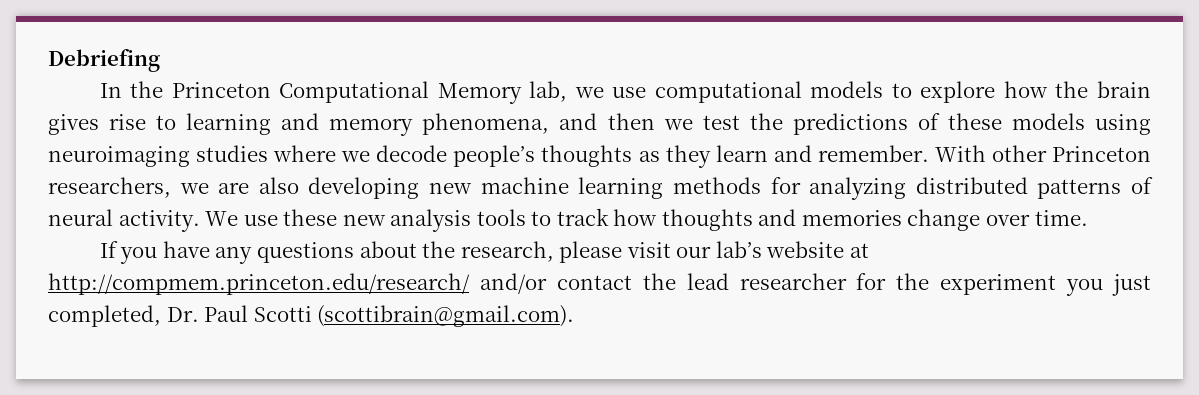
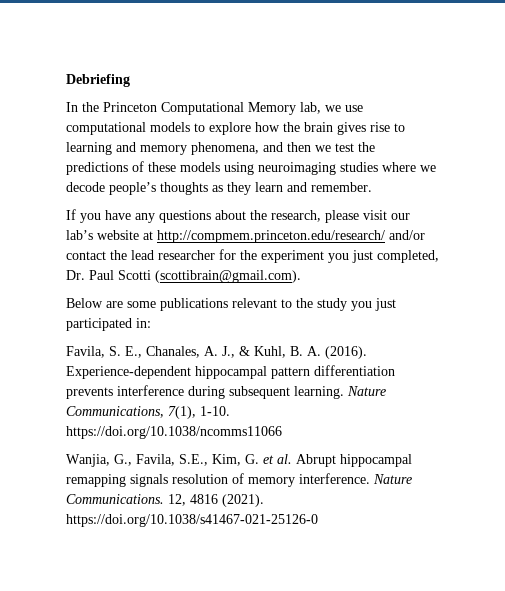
- With other Princeton researchers, we are also developing new machine learning methods for analyzing distributed patterns of neural activity. We use these new analysis tools to track how thoughts and memories change over time.
+ Below are some publications relevant to the study you just participated in:
+ Favila, S. E., Chanales, A. J., & Kuhl, B. A. (2016). Experience-dependent hippocampal pattern differentiation prevents interference during subsequent learning. Nature Communications, 7(1), 1-10. https://doi.org/10.1038/ncomms11066
+ Wanjia, G., Favila, S.E., Kim, G. et al. Abrupt hippocampal remapping signals resolution of memory interference. Nature Communications. 12, 4816 (2021). https://doi.org/10.1038/s41467-021-25126-0

